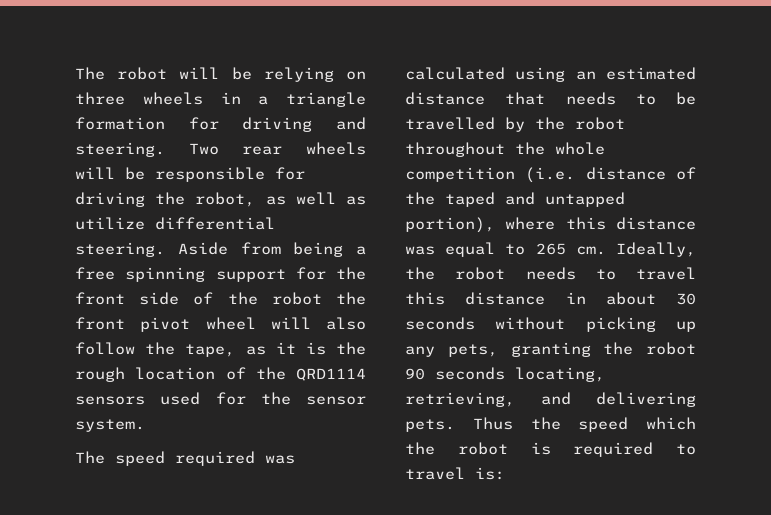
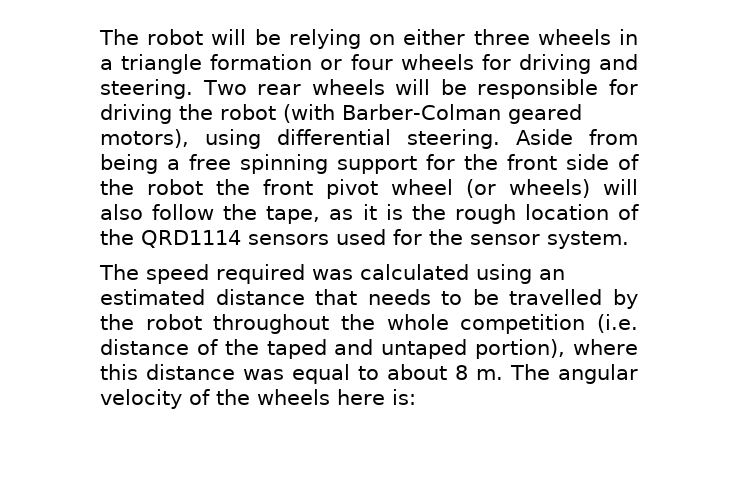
- The robot will be relying on three wheels in a triangle formation for driving and steering.
+ The robot will be relying on either three wheels in a triangle formation or four wheels for driving and steering.
- Two rear wheels will be responsible for driving the robot, as well as utilize differential steering.
+ Two rear wheels will be responsible for driving the robot (with Barber-Colman geared motors), using differential steering.
- Aside from being a free spinning support for the front side of the robot the front pivot wheel will also follow the tape, as it is the rough location of the QRD1114 sensors used for the sensor system.
+ Aside from being a free spinning support for the front side of the robot the front pivot wheel (or wheels) will also follow the tape, as it is the rough location of the QRD1114 sensors used for the sensor system.
- The speed required was calculated using an estimated distance that needs to be travelled by the robot throughout the whole competition (i.e. distance of the taped and untapped portion), where this distance was equal to 265 cm. Ideally, the robot needs to travel this distance in about 30 seconds without picking up any pets, granting the robot 90 seconds locating, retrieving, and delivering pets. Thus the speed which the robot is required to travel is:
+ The speed required was calculated using an estimated distance that needs to be travelled by the robot throughout the whole competition (i.e. distance of the taped and untaped portion), where this distance was equal to about 8 m. The angular velocity of the wheels here is:

